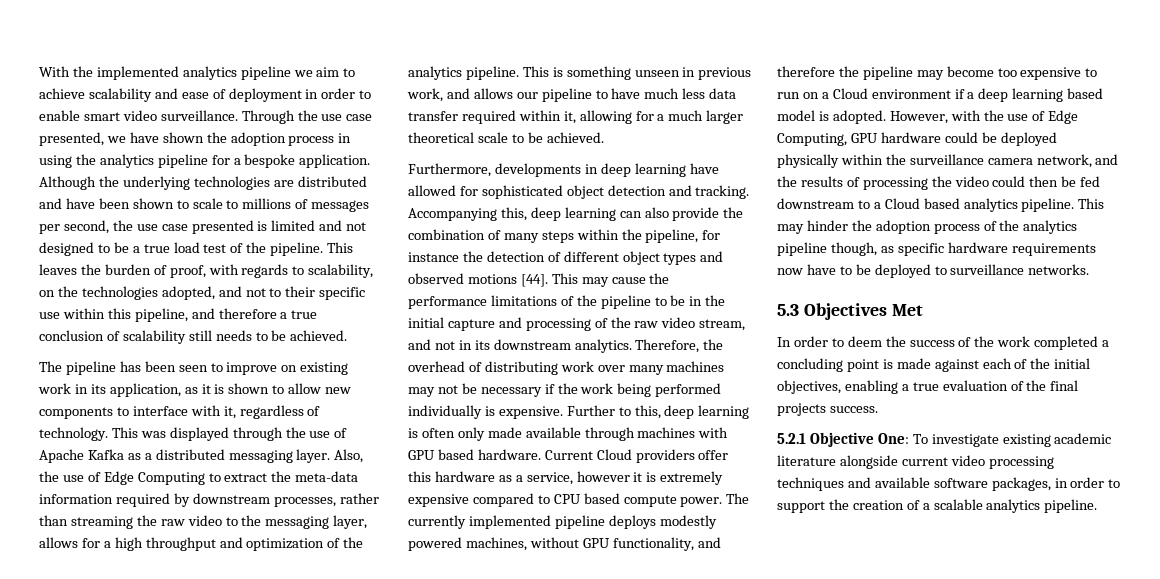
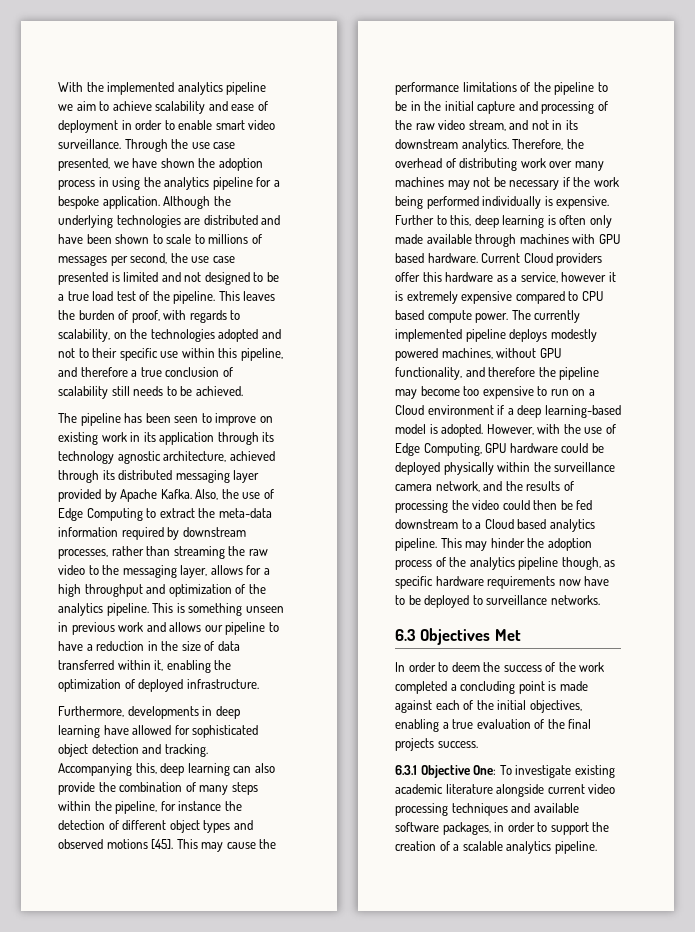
- This leaves the burden of proof, with regards to scalability, on the technologies adopted, and not to their specific use within this pipeline, and therefore a true conclusion of scalability still needs to be achieved.
+ This leaves the burden of proof, with regards to scalability, on the technologies adopted and not to their specific use within this pipeline, and therefore a true conclusion of scalability still needs to be achieved.
- The pipeline has been seen to improve on existing work in its application, as it is shown to allow new components to interface with it, regardless of technology. This was displayed through the use of Apache Kafka as a distributed messaging layer.
+ The pipeline has been seen to improve on existing work in its application through its technology agnostic architecture, achieved through its distributed messaging layer provided by Apache Kafka.
- This is something unseen in previous work, and allows our pipeline to have much less data transfer required within it, allowing for a much larger theoretical scale to be achieved.
+ This is something unseen in previous work and allows our pipeline to have a reduction in the size of data transferred within it, enabling the optimization of deployed infrastructure.
- Accompanying this, deep learning can also provide the combination of many steps within the pipeline, for instance the detection of different object types and observed motions [44].
+ Accompanying this, deep learning can also provide the combination of many steps within the pipeline, for instance the detection of different object types and observed motions [45].
- The currently implemented pipeline deploys modestly powered machines, without GPU functionality, and therefore the pipeline may become too expensive to run on a Cloud environment if a deep learning based model is adopted.
+ The currently implemented pipeline deploys modestly powered machines, without GPU functionality, and therefore the pipeline may become too expensive to run on a Cloud environment if a deep learning-based model is adopted.
- 5.3 Objectives Met
+ 6.3 Objectives Met
- 5.2.1 Objective One: To investigate existing academic literature alongside current video processing techniques and available software packages, in order to support the creation of a scalable analytics pipeline.
+ 6.3.1 Objective One: To investigate existing academic literature alongside current video processing techniques and available software packages, in order to support the creation of a scalable analytics pipeline.

